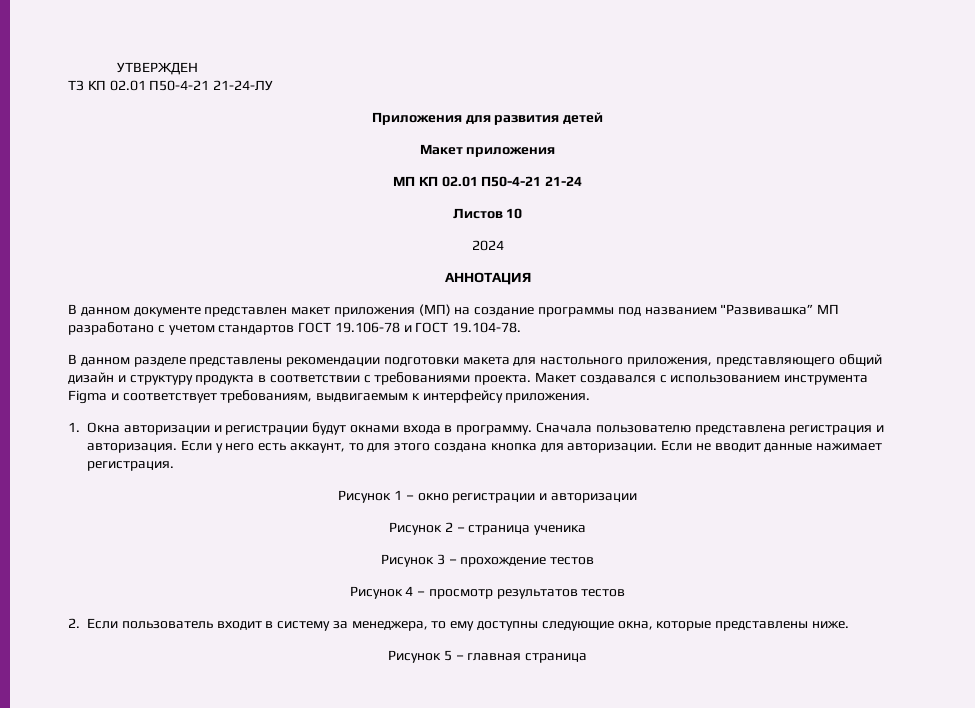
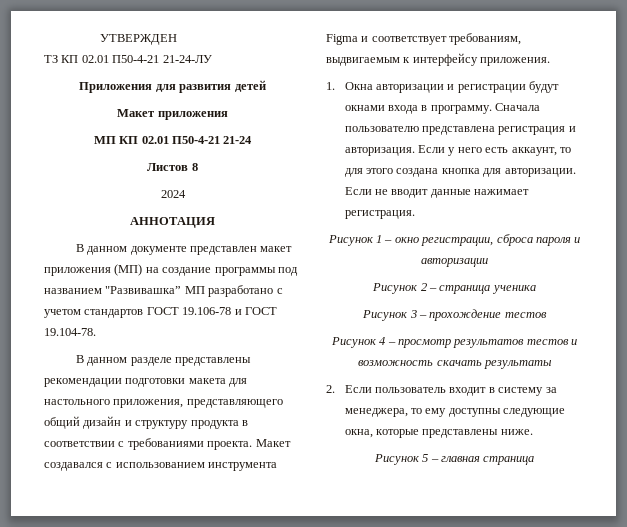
- Листов 10
+ Листов 8
- Рисунок 1 – окно регистрации и авторизации
+ Рисунок 1 – окно регистрации, сброса пароля и авторизации
- Рисунок 4 – просмотр результатов тестов
+ Рисунок 4 – просмотр результатов тестов и возможность скачать результаты

